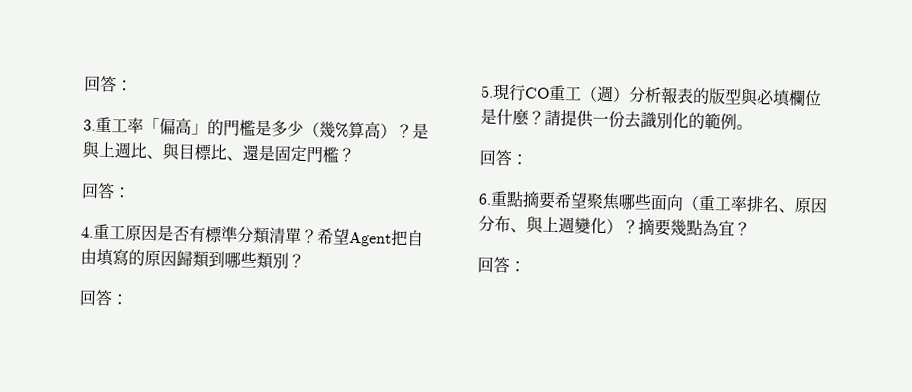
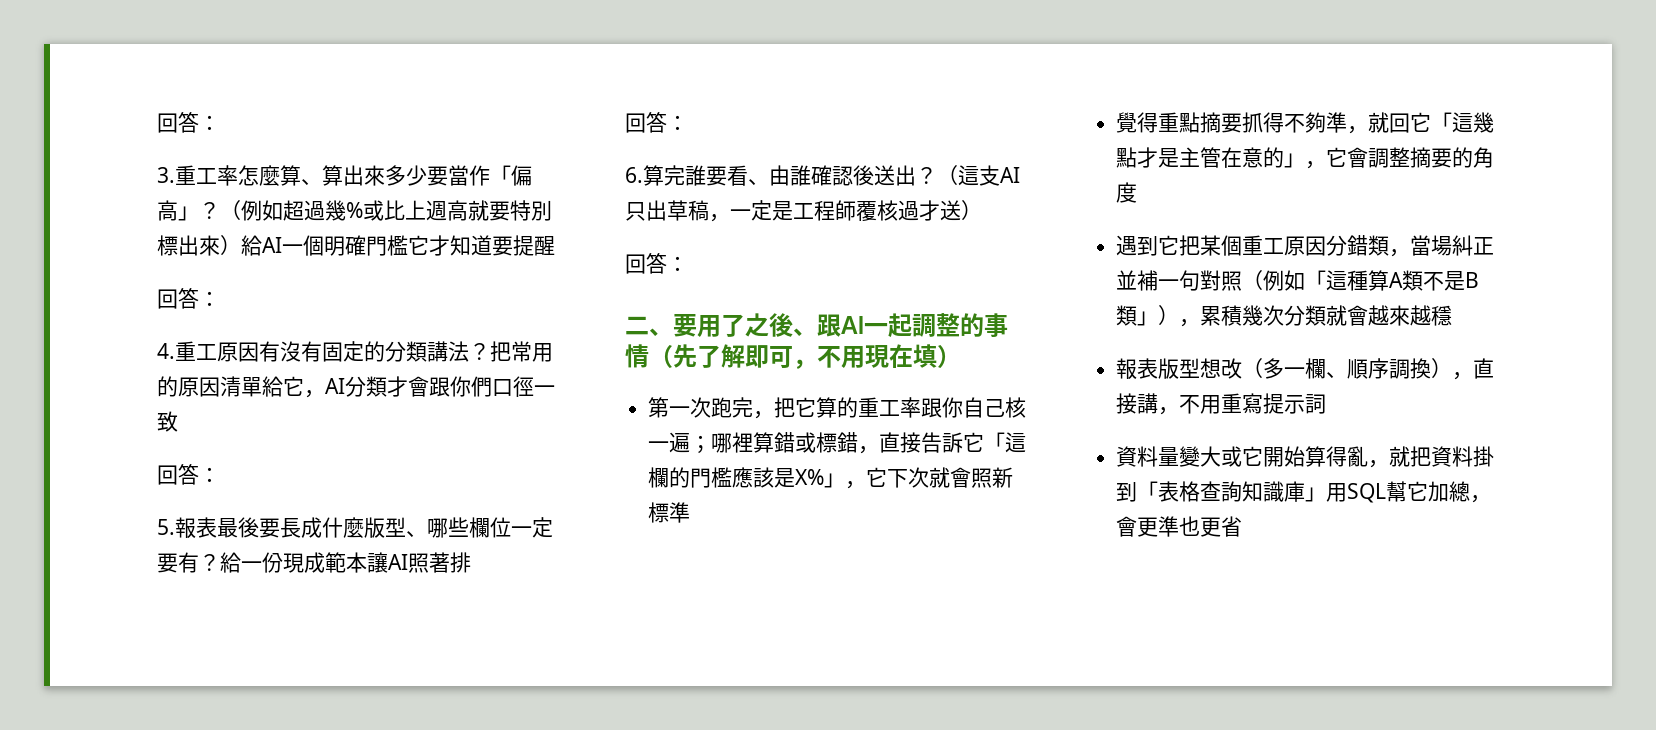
- 3.重工率「偏高」的門檻是多少（幾%算高）？是與上週比、與目標比、還是固定門檻？
+ 3.重工率怎麼算、算出來多少要當作「偏高」？（例如超過幾%或比上週高就要特別標出來）給AI一個明確門檻它才知道要提醒
- 4.重工原因是否有標準分類清單？希望Agent把自由填寫的原因歸類到哪些類別？
+ 4.重工原因有沒有固定的分類講法？把常用的原因清單給它，AI分類才會跟你們口徑一致
  回答：
- 5.現行CO重工（週）分析報表的版型與必填欄位是什麼？請提供一份去識別化的範例。
+ 5.報表最後要長成什麼版型、哪些欄位一定要有？給一份現成範本讓AI照著排
  回答：
- 6.重點摘要希望聚焦哪些面向（重工率排名、原因分布、與上週變化）？摘要幾點為宜？
+ 6.算完誰要看、由誰確認後送出？（這支AI只出草稿，一定是工程師覆核過才送）
  回答：
+ 二、要用了之後、跟AI一起調整的事情（先了解即可，不用現在填）
+ 第一次跑完，把它算的重工率跟你自己核一遍；哪裡算錯或標錯，直接告訴它「這欄的門檻應該是X%」，它下次就會照新標準
+ 覺得重點摘要抓得不夠準，就回它「這幾點才是主管在意的」，它會調整摘要的角度
+ 遇到它把某個重工原因分錯類，當場糾正並補一句對照（例如「這種算A類不是B類」），累積幾次分類就會越來越穩
+ 報表版型想改（多一欄、順序調換），直接講，不用重寫提示詞
+ 資料量變大或它開始算得亂，就把資料掛到「表格查詢知識庫」用SQL幫它加總，會更準也更省

